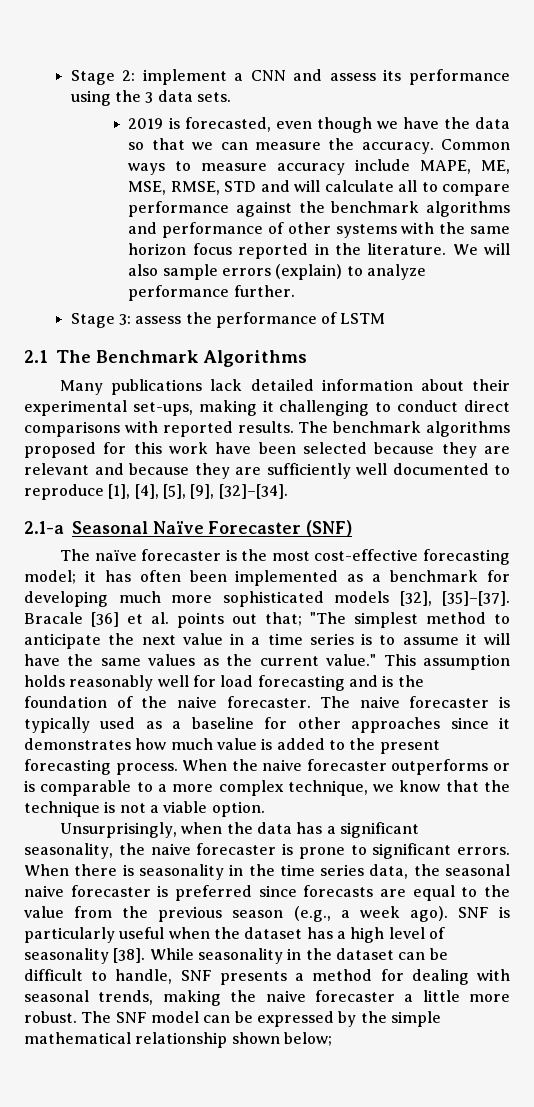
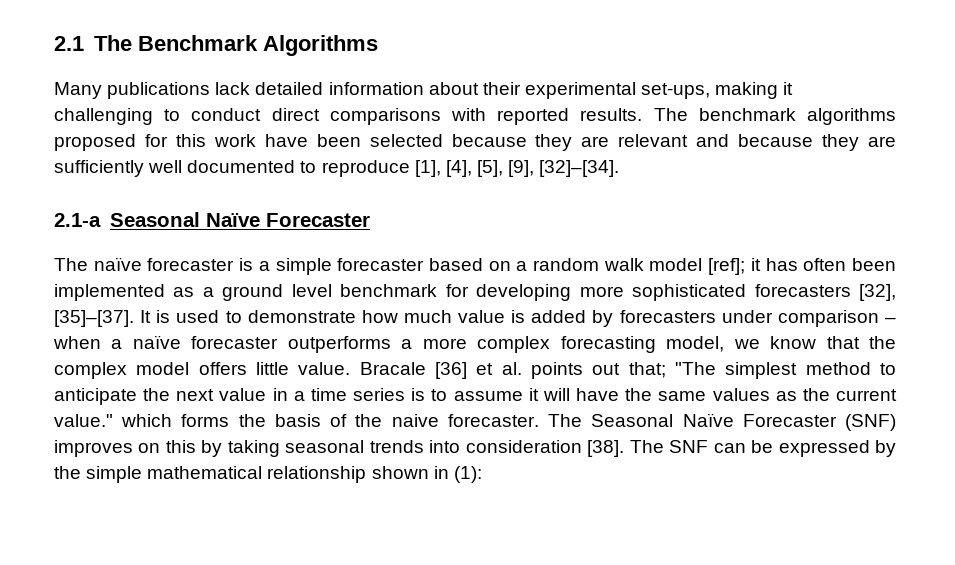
- Stage 2: implement a CNN and assess its performance using the 3 data sets.
- 2019 is forecasted, even though we have the data so that we can measure the accuracy. Common ways to measure accuracy include MAPE, ME, MSE, RMSE, STD and will calculate all to compare performance against the benchmark algorithms and performance of other systems with the same horizon focus reported in the literature. We will also sample errors (explain) to analyze performance further.
- Stage 3: assess the performance of LSTM
- 2.1-a Seasonal Naïve Forecaster (SNF)
+ 2.1-a Seasonal Naïve Forecaster
- The naïve forecaster is the most cost-effective forecasting model; it has often been implemented as a benchmark for developing much more sophisticated models [32], [35]–[37].
+ The naïve forecaster is a simple forecaster based on a random walk model [ref]; it has often been implemented as a ground level benchmark for developing more sophisticated forecasters [32], [35]–[37].
+ It is used to demonstrate how much value is added by forecasters under comparison – when a naïve forecaster outperforms a more complex forecasting model, we know that the complex model offers little value.
- Bracale [36] et al. points out that; "The simplest method to anticipate the next value in a time series is to assume it will have the same values as the current value." This assumption holds reasonably well for load forecasting and is the foundation of the naive forecaster.
+ Bracale [36] et al. points out that; "The simplest method to anticipate the next value in a time series is to assume it will have the same values as the current value." which forms the basis of the naive forecaster.
- The naive forecaster is typically used as a baseline for other approaches since it demonstrates how much value is added to the present forecasting process. When the naive forecaster outperforms or is comparable to a more complex technique, we know that the technique is not a viable option.
- Unsurprisingly, when the data has a significant seasonality, the naive forecaster is prone to significant errors. When there is seasonality in the time series data, the seasonal naive forecaster is preferred since forecasts are equal to the value from the previous season (e.g., a week ago). SNF is particularly useful when the dataset has a high level of seasonality [38]. While seasonality in the dataset can be difficult to handle, SNF presents a method for dealing with seasonal trends, making the naive forecaster a little more robust.
+ The Seasonal Naïve Forecaster (SNF) improves on this by taking seasonal trends into consideration [38].
- The SNF model can be expressed by the simple mathematical relationship shown below;
+ The SNF can be expressed by the simple mathematical relationship shown in (1):

